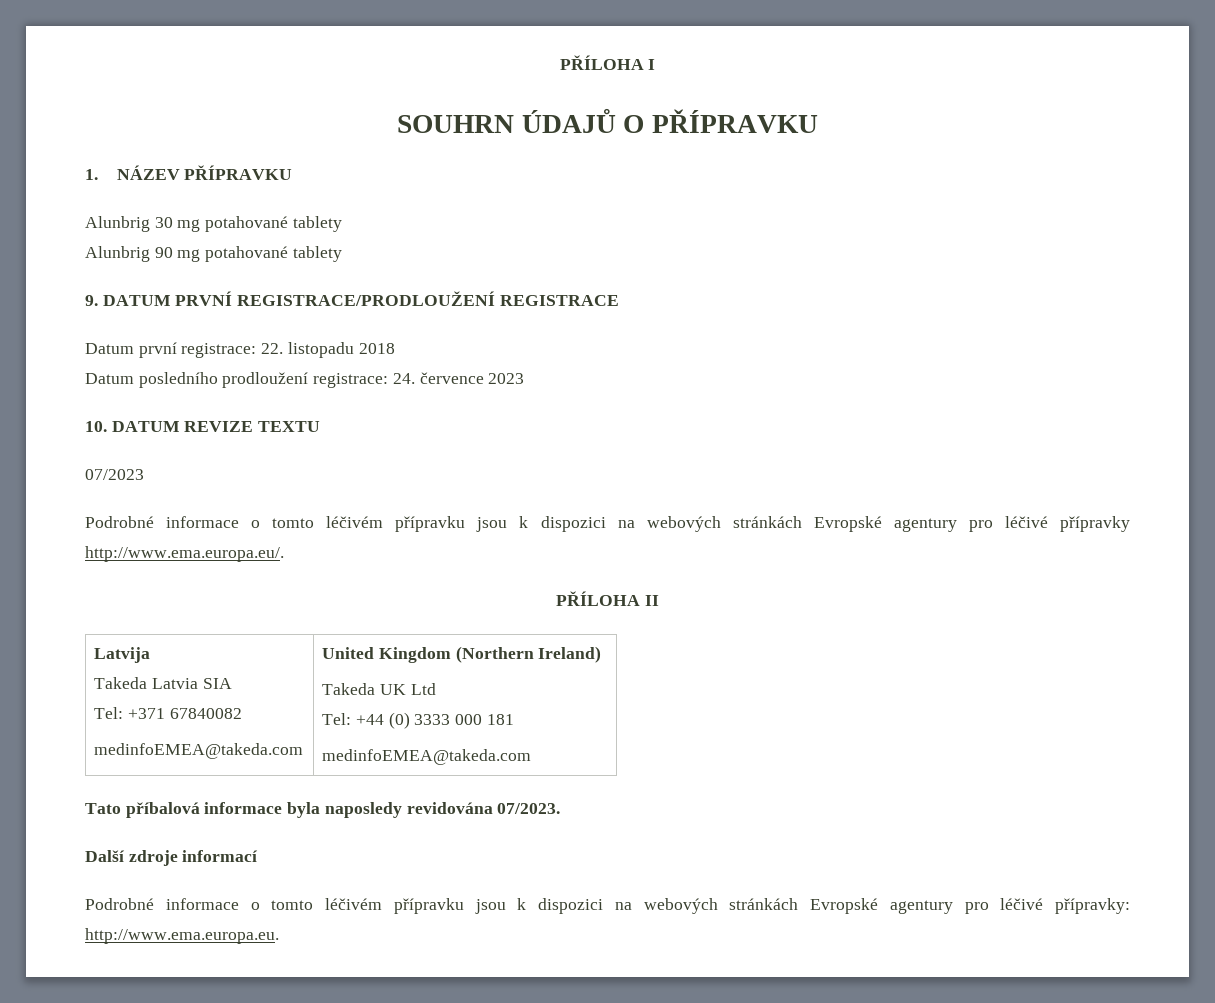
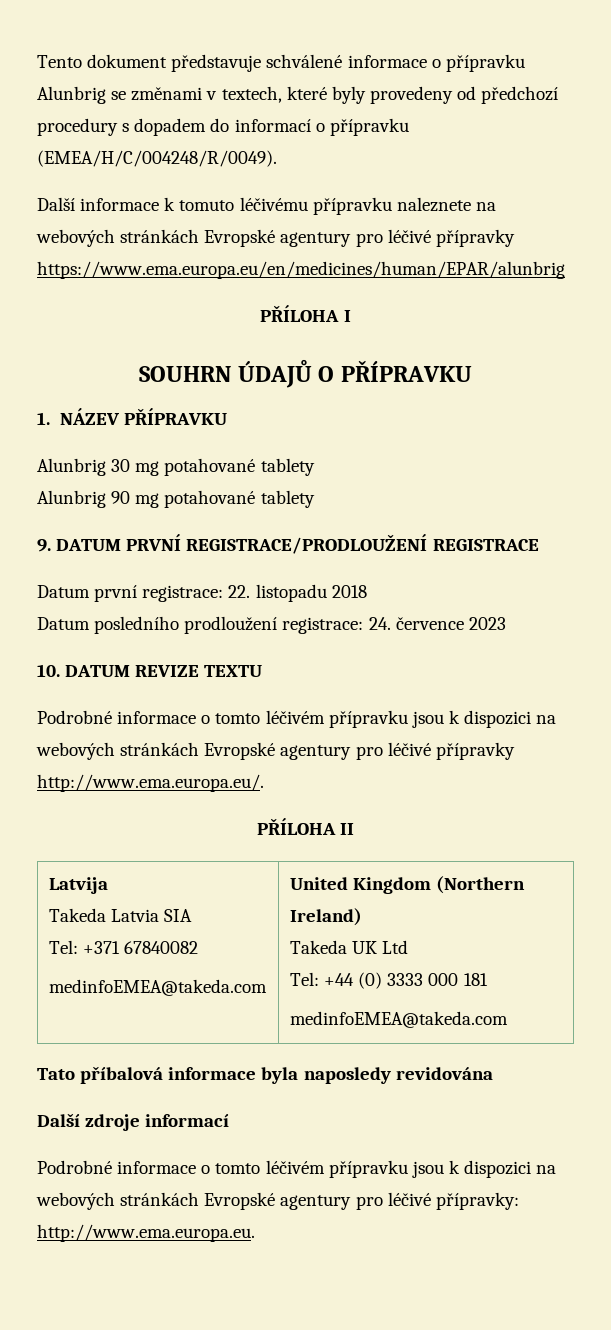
+ Tento dokument představuje schválené informace o přípravku Alunbrig se změnami v textech, které byly provedeny od předchozí procedury s dopadem do informací o přípravku (EMEA/H/C/004248/R/0049).
+ Další informace k tomuto léčivému přípravku naleznete na webových stránkách Evropské agentury pro léčivé přípravky https://www.ema.europa.eu/en/medicines/human/EPAR/alunbrig
- 07/2023
- Tato příbalová informace byla naposledy revidována 07/2023.
+ Tato příbalová informace byla naposledy revidována

